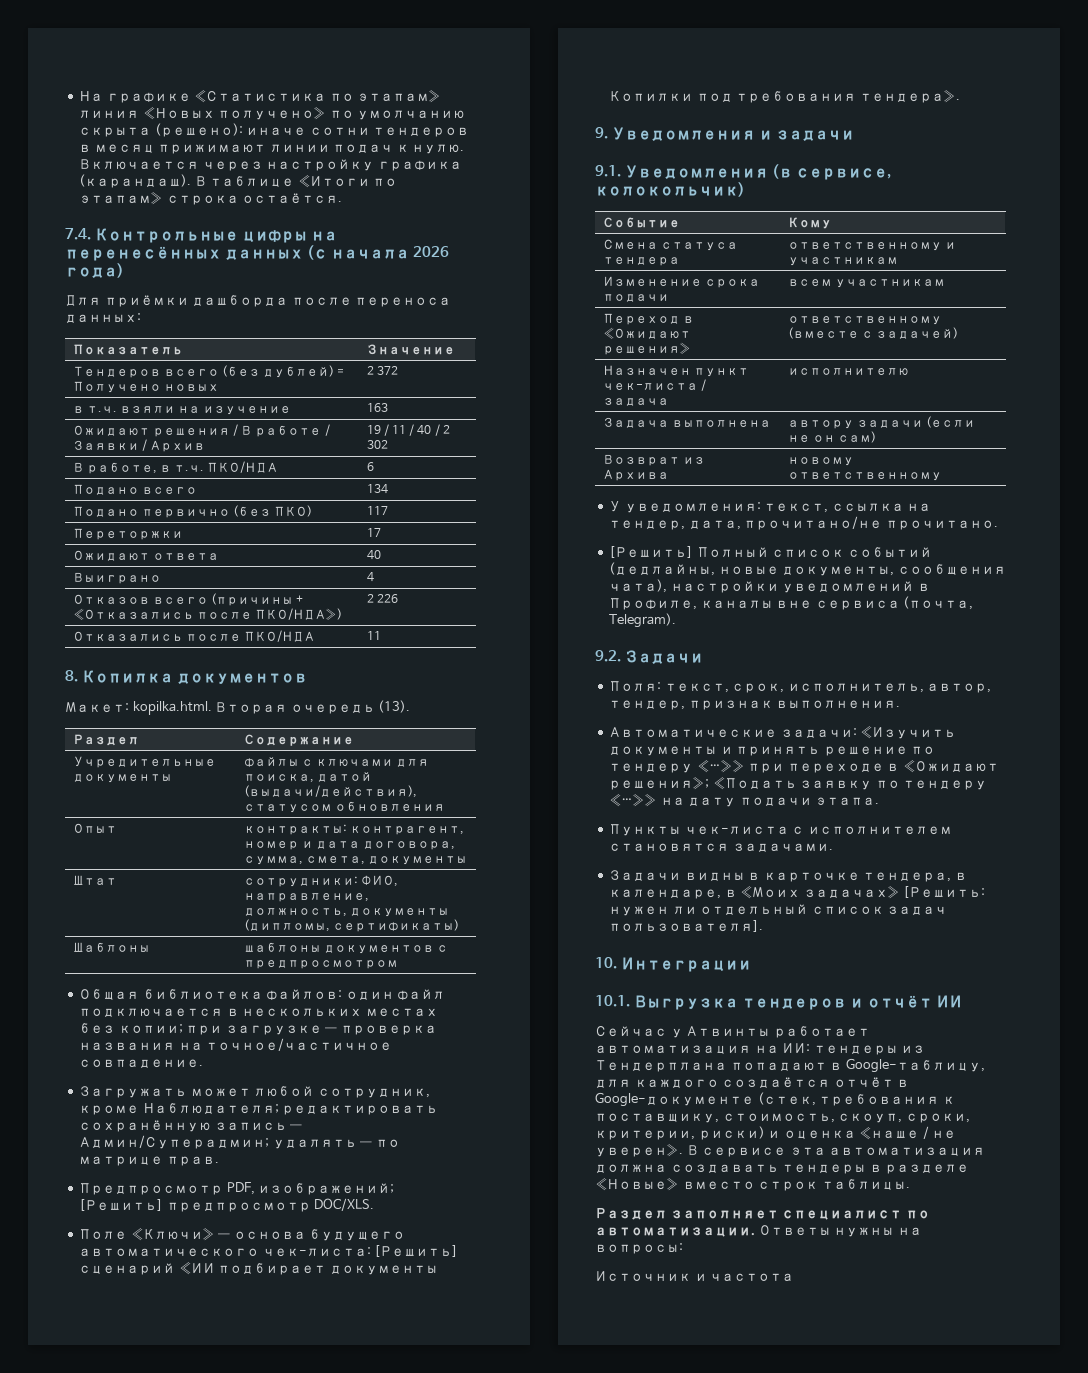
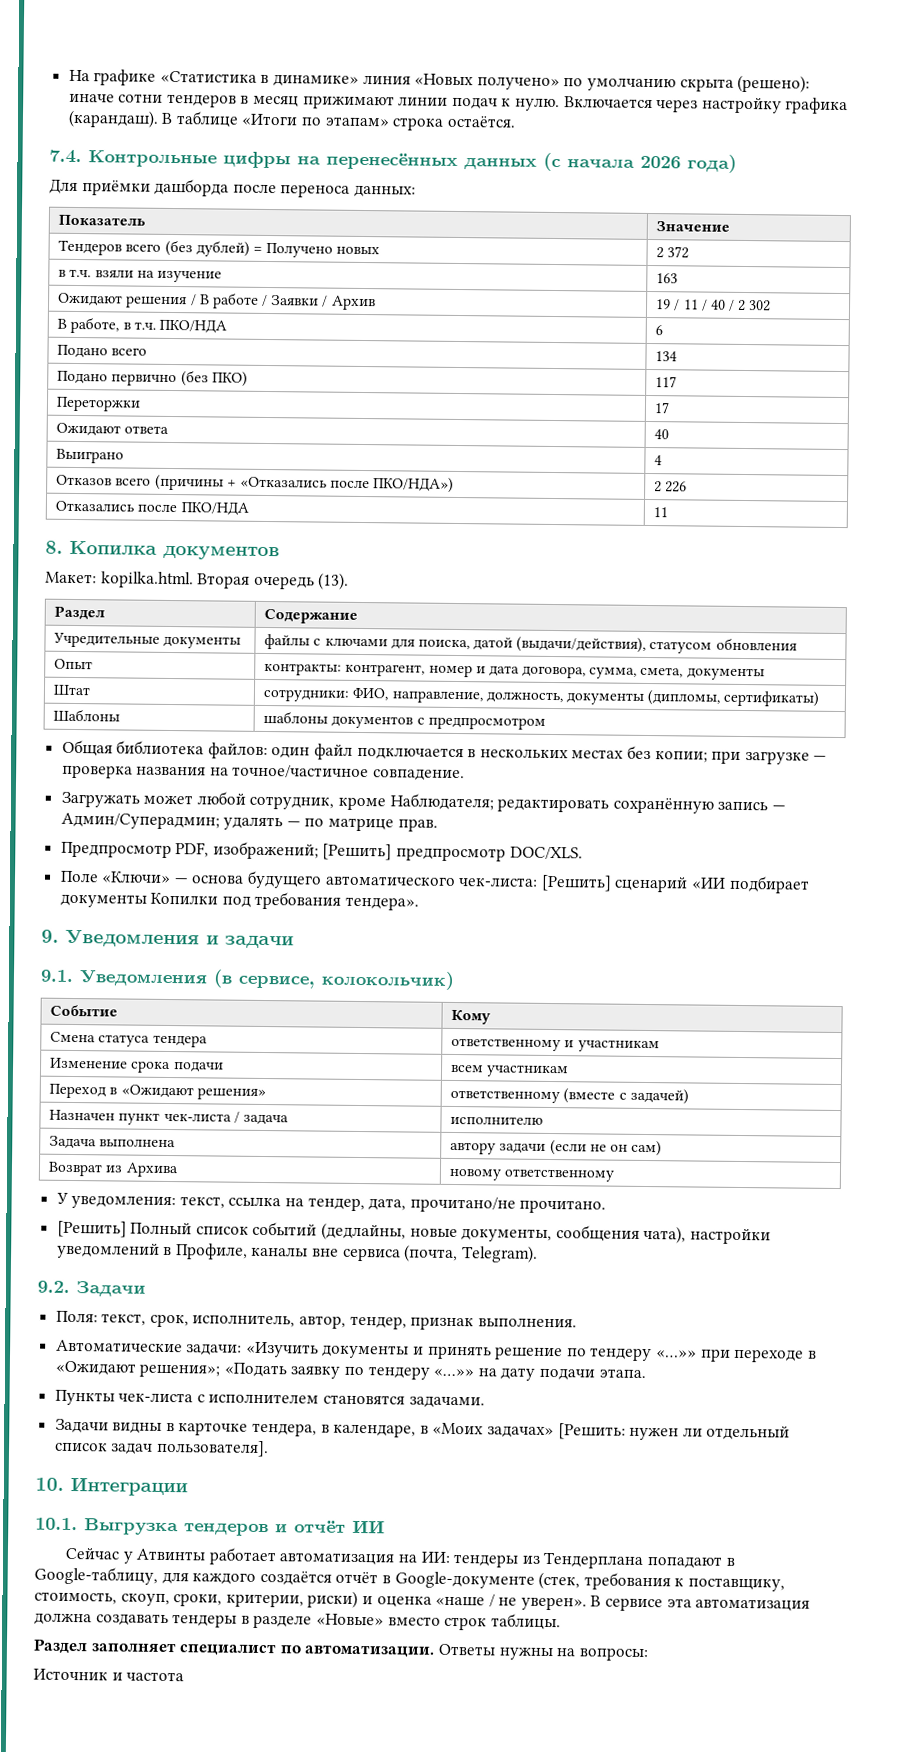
- На графике «Статистика по этапам» линия «Новых получено» по умолчанию скрыта (решено): иначе сотни тендеров в месяц прижимают линии подач к нулю.
+ На графике «Статистика в динамике» линия «Новых получено» по умолчанию скрыта (решено): иначе сотни тендеров в месяц прижимают линии подач к нулю.

